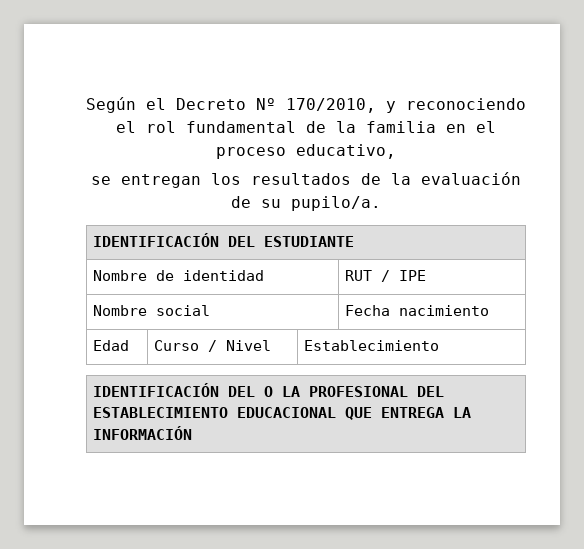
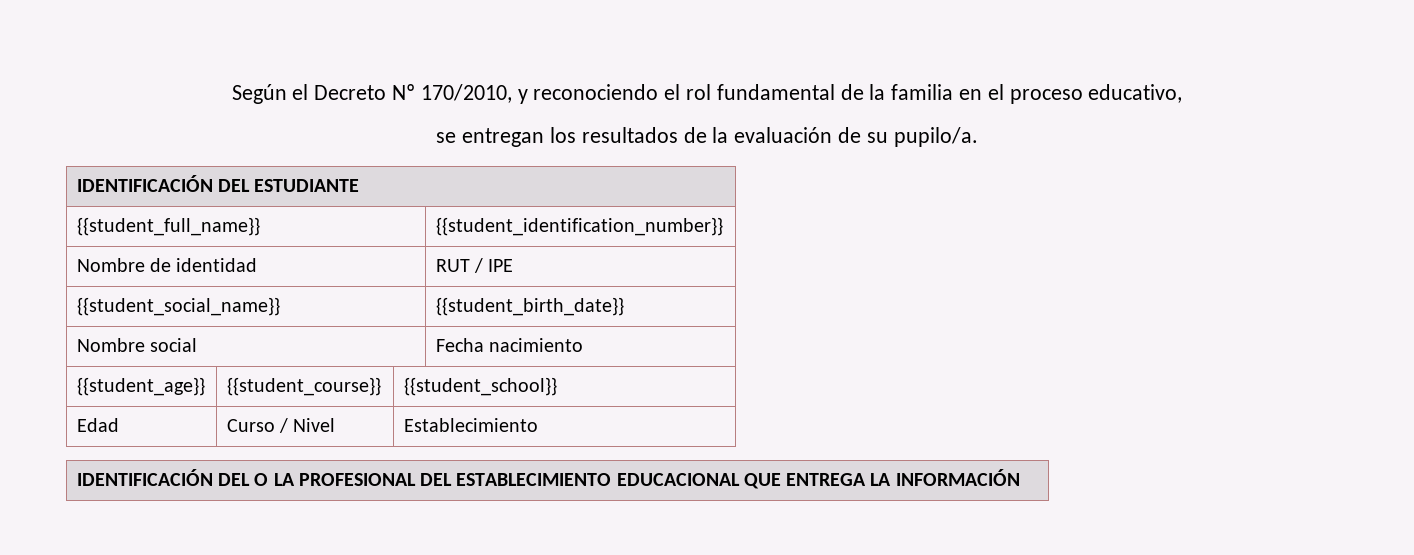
+ {{student_full_name}} | {{student_identification_number}}
+ {{student_social_name}} | {{student_birth_date}}
+ {{student_age}} | {{student_course}} | {{student_school}}

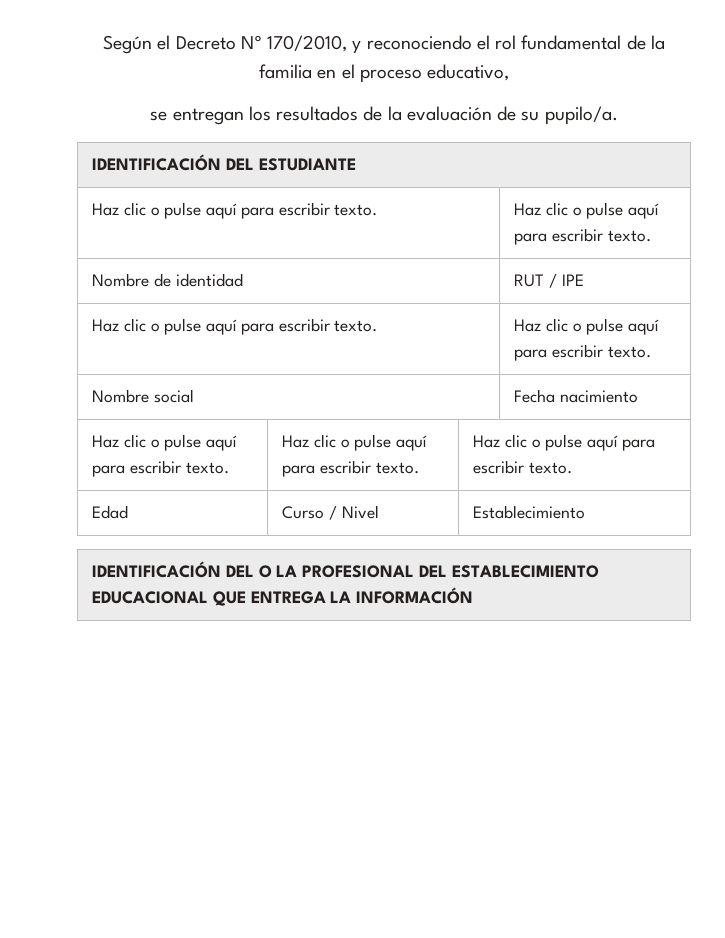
  IDENTIFICACIÓN DEL ESTUDIANTE
- {{student_full_name}} | {{student_identification_number}}
+ Haz clic o pulse aquí para escribir texto. | Haz clic o pulse aquí para escribir texto.
  Nombre de identidad | RUT / IPE
- {{student_social_name}} | {{student_birth_date}}
+ Haz clic o pulse aquí para escribir texto. | Haz clic o pulse aquí para escribir texto.
  Nombre social | Fecha nacimiento
- {{student_age}} | {{student_course}} | {{student_school}}
+ Haz clic o pulse aquí para escribir texto. | Haz clic o pulse aquí para escribir texto. | Haz clic o pulse aquí para escribir texto.

